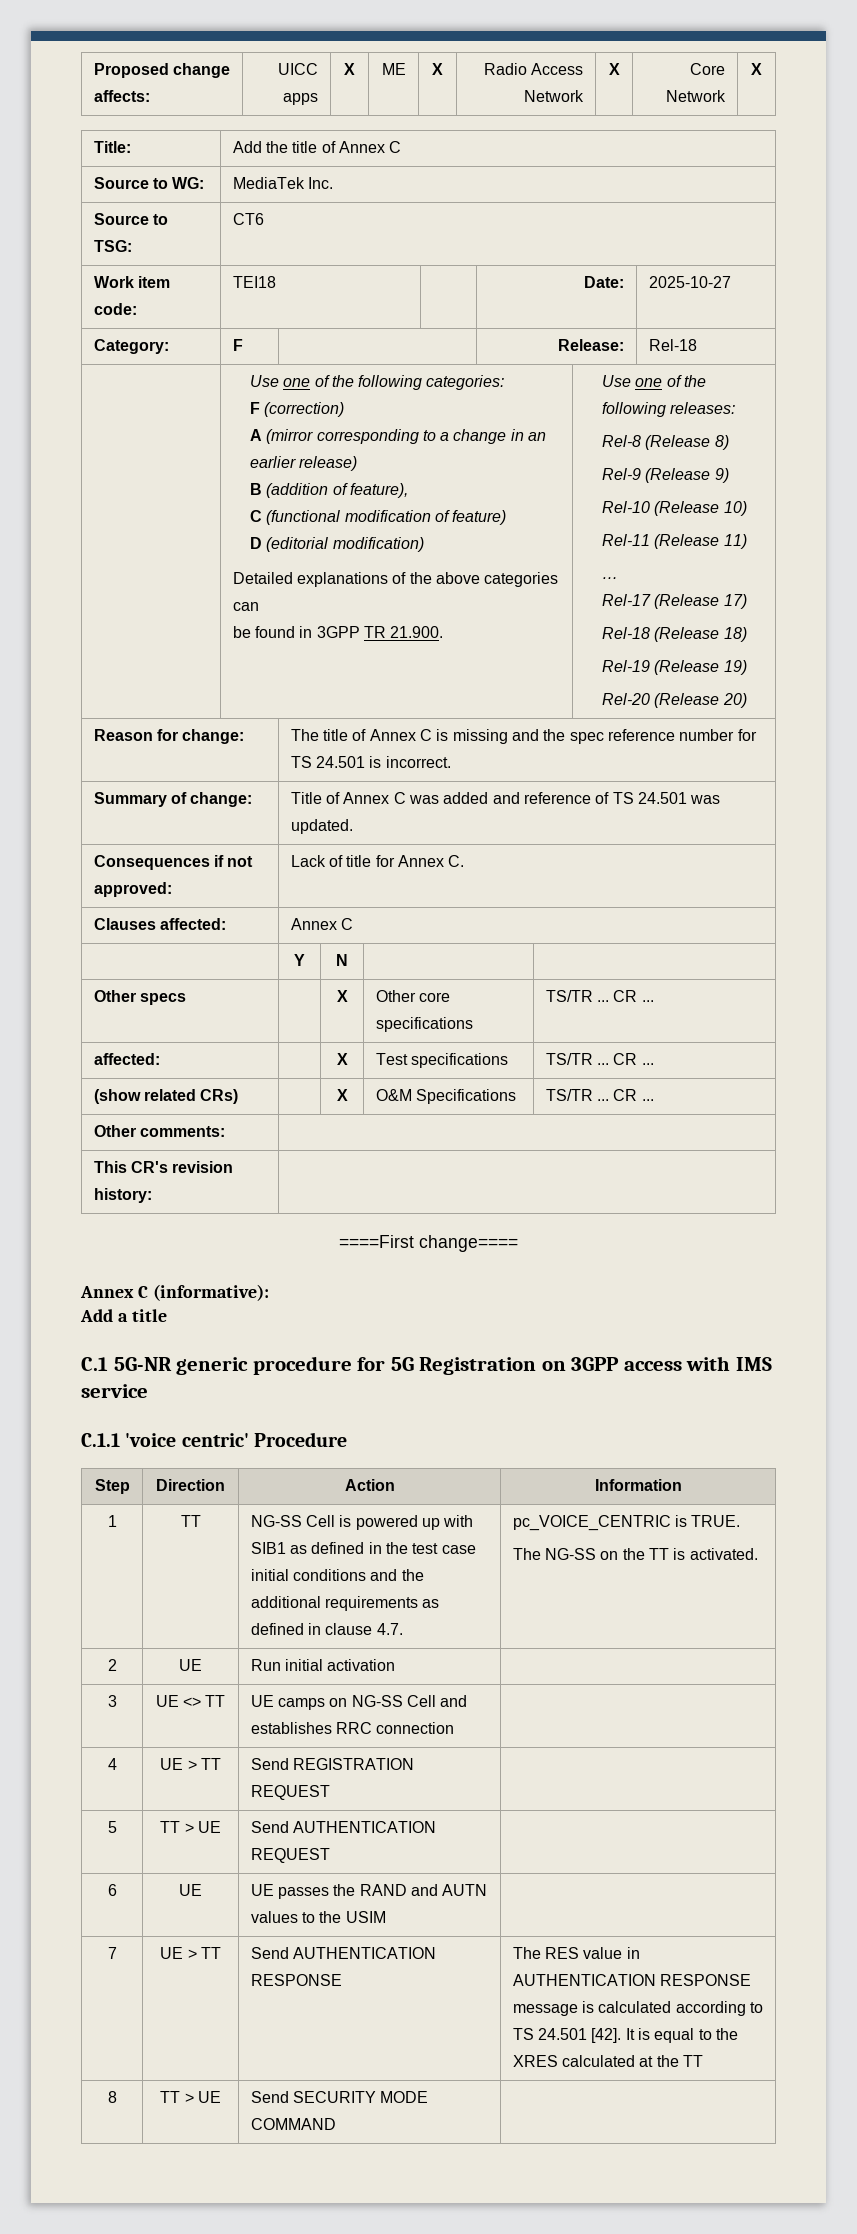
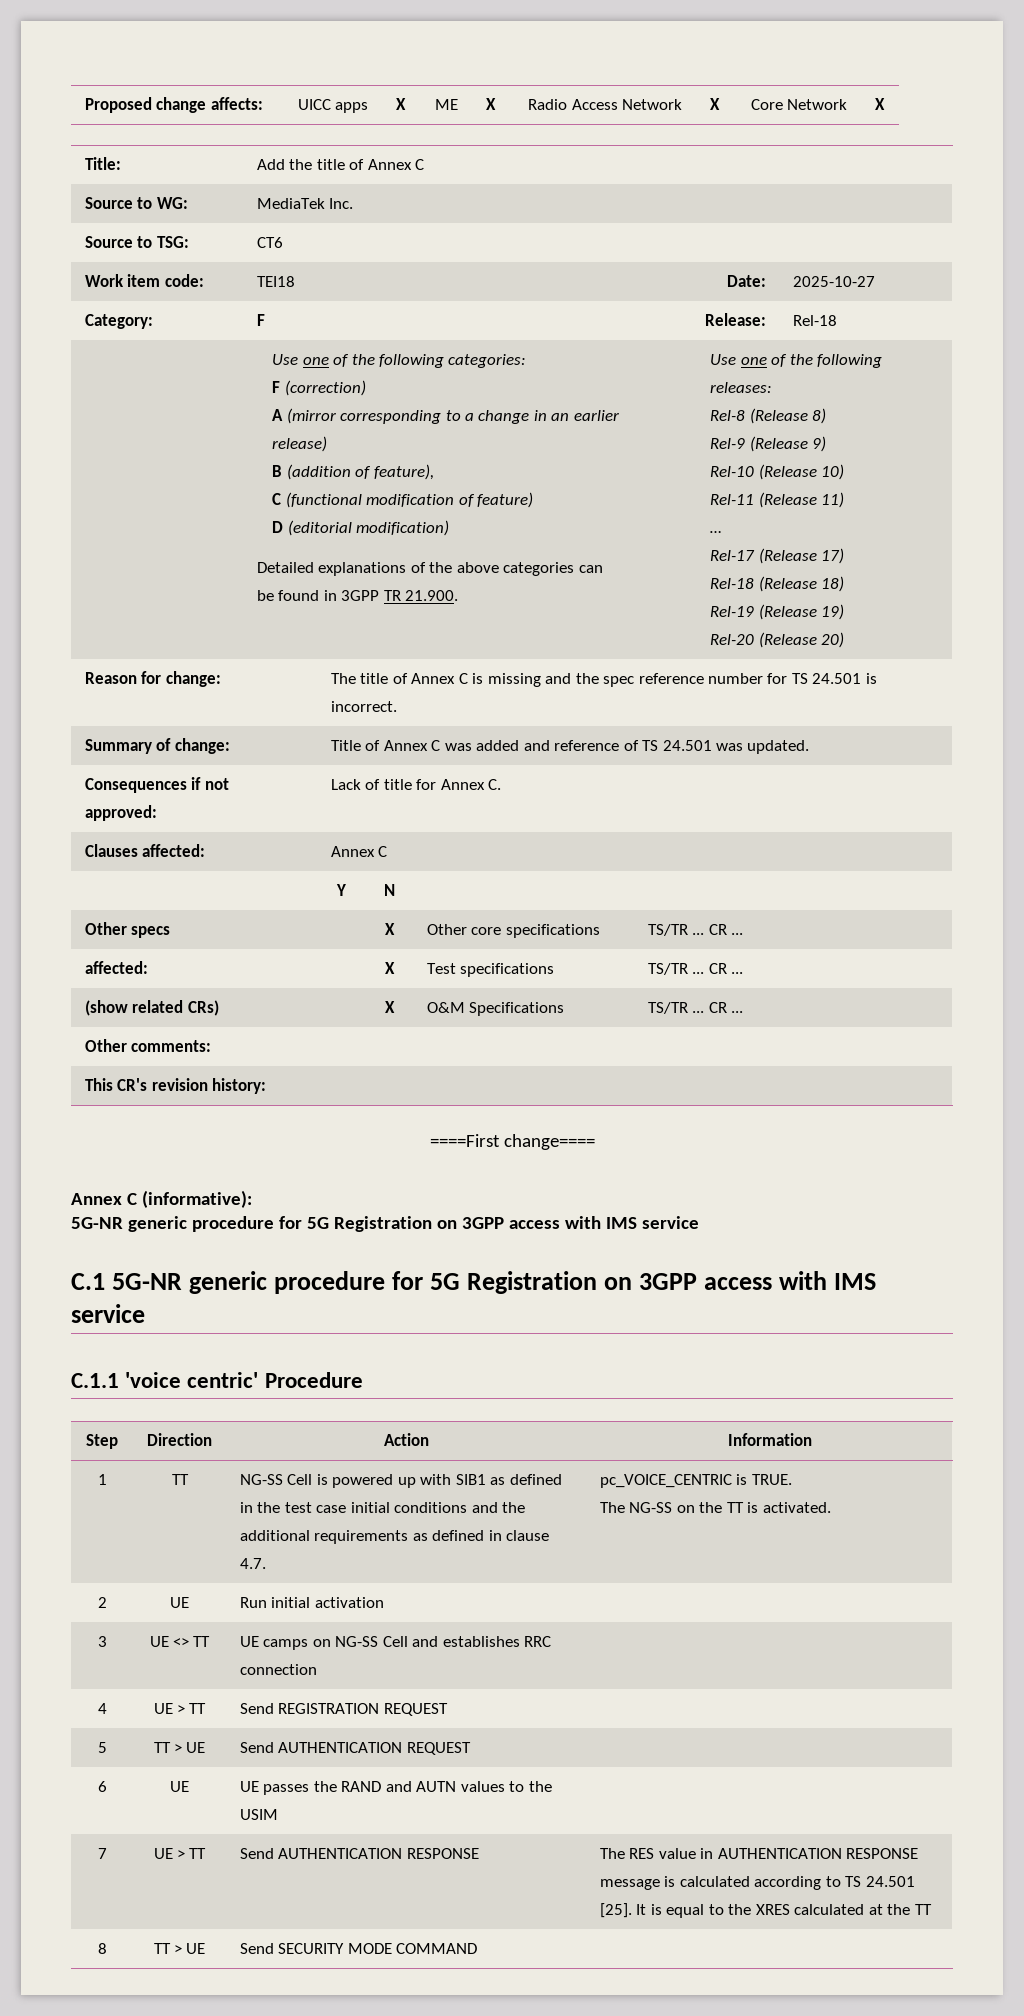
  Annex C (informative):
- Add a title
+ 5G-NR generic procedure for 5G Registration on 3GPP access with IMS service
- 7 | UE > TT | Send AUTHENTICATION RESPONSE | The RES value in AUTHENTICATION RESPONSE message is calculated according to TS 24.501 [42]. It is equal to the XRES calculated at the TT
+ 7 | UE > TT | Send AUTHENTICATION RESPONSE | The RES value in AUTHENTICATION RESPONSE message is calculated according to TS 24.501 [25]. It is equal to the XRES calculated at the TT

